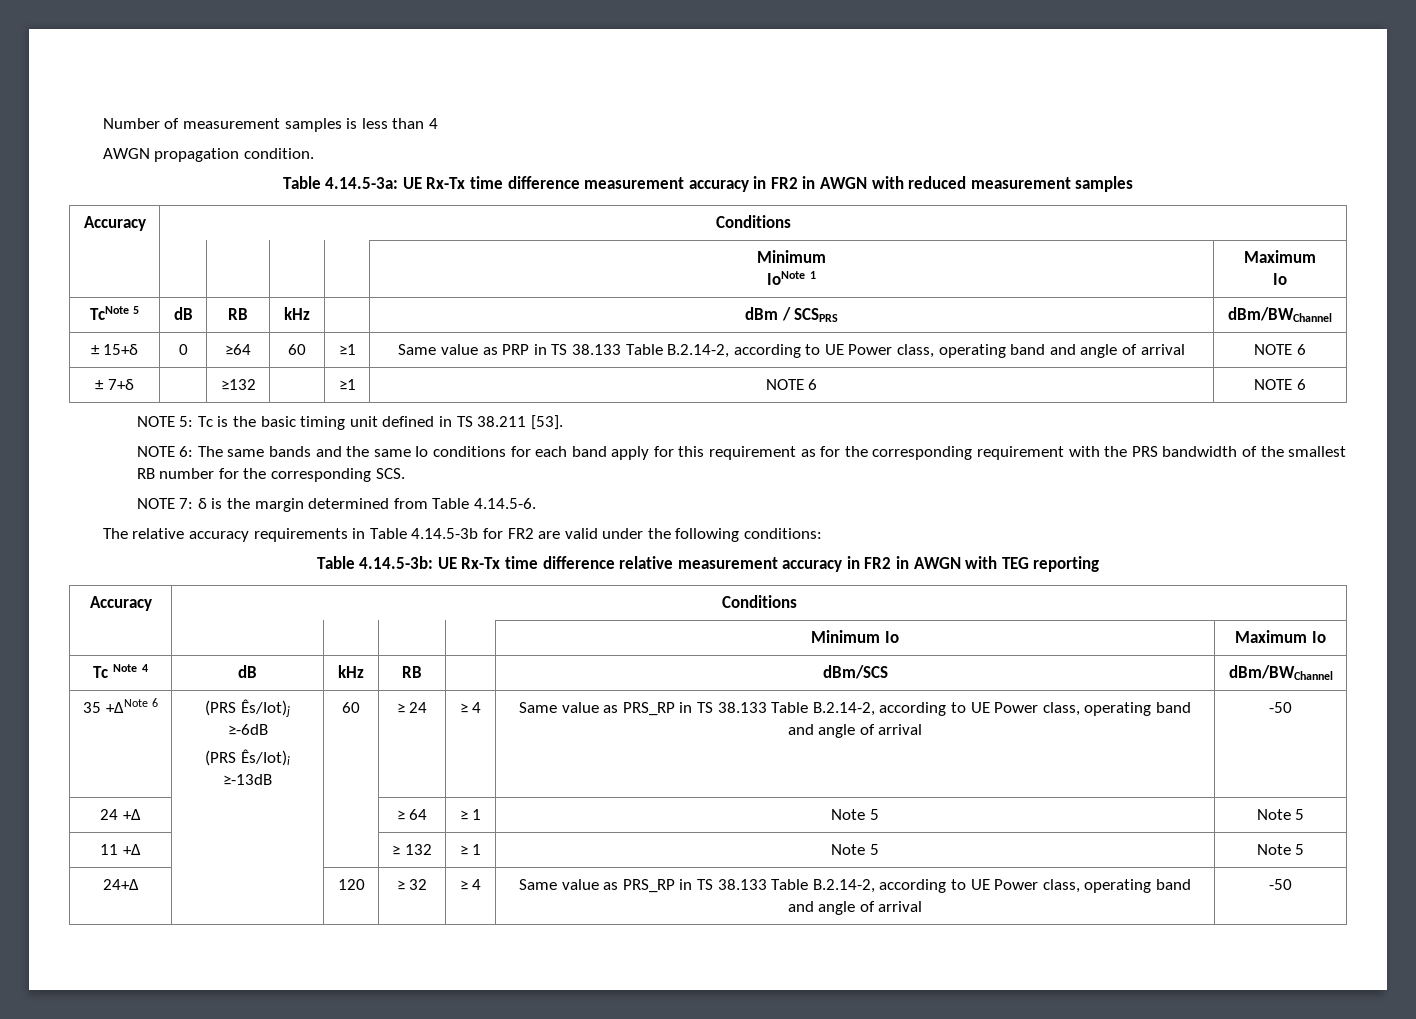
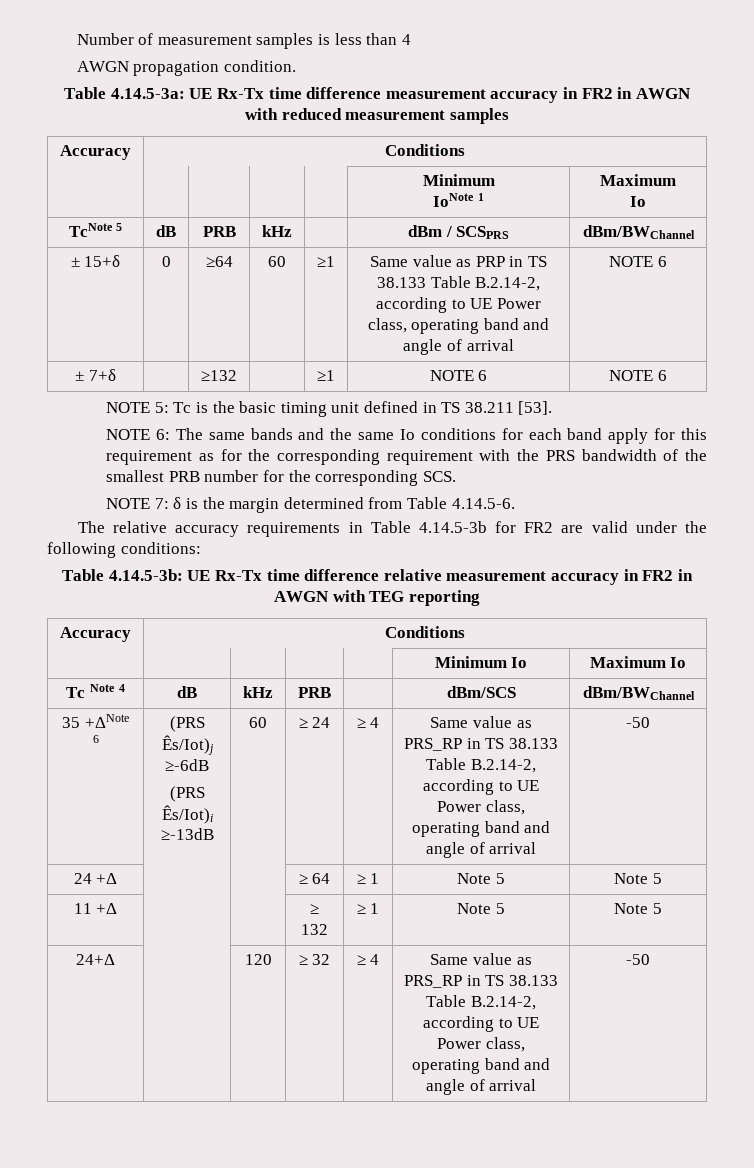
- TcNote 5 | dB | RB | kHz | | dBm / SCSPRS | dBm/BWChannel
+ TcNote 5 | dB | PRB | kHz | | dBm / SCSPRS | dBm/BWChannel
- NOTE 6: The same bands and the same Io conditions for each band apply for this requirement as for the corresponding requirement with the PRS bandwidth of the smallest RB number for the corresponding SCS.
+ NOTE 6: The same bands and the same Io conditions for each band apply for this requirement as for the corresponding requirement with the PRS bandwidth of the smallest PRB number for the corresponding SCS.
- Tc Note 4 | dB | kHz | RB | | dBm/SCS | dBm/BWChannel
+ Tc Note 4 | dB | kHz | PRB | | dBm/SCS | dBm/BWChannel

